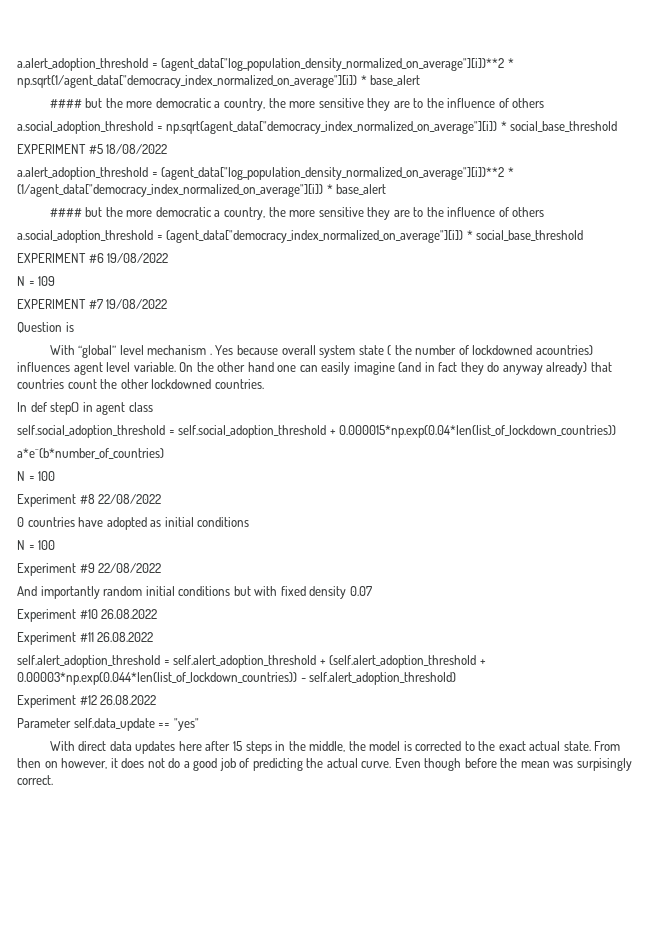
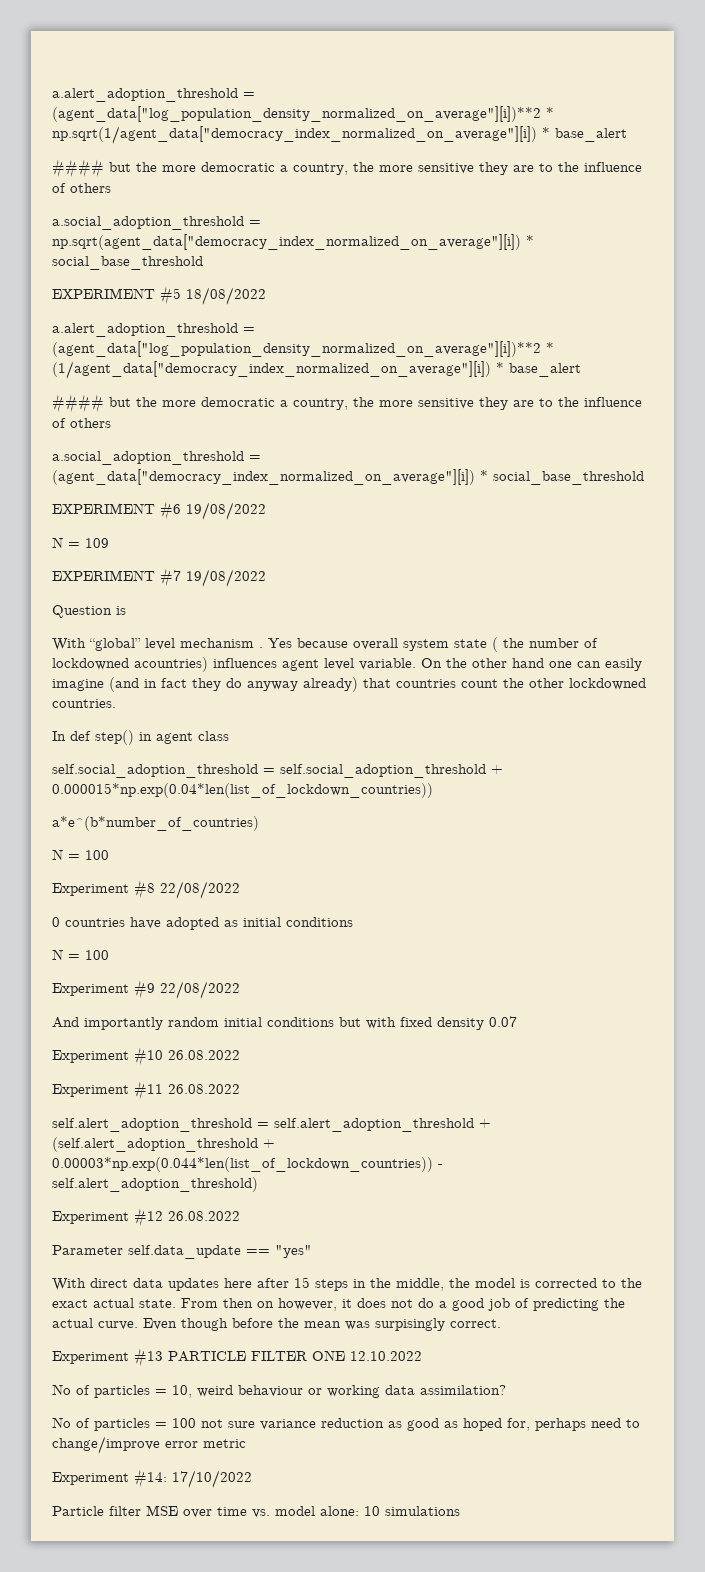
+ Experiment #13 PARTICLE FILTER ONE 12.10.2022
+ No of particles = 10, weird behaviour or working data assimilation?
+ No of particles = 100 not sure variance reduction as good as hoped for, perhaps need to change/improve error metric
+ Experiment #14: 17/10/2022
+ Particle filter MSE over time vs. model alone: 10 simulations

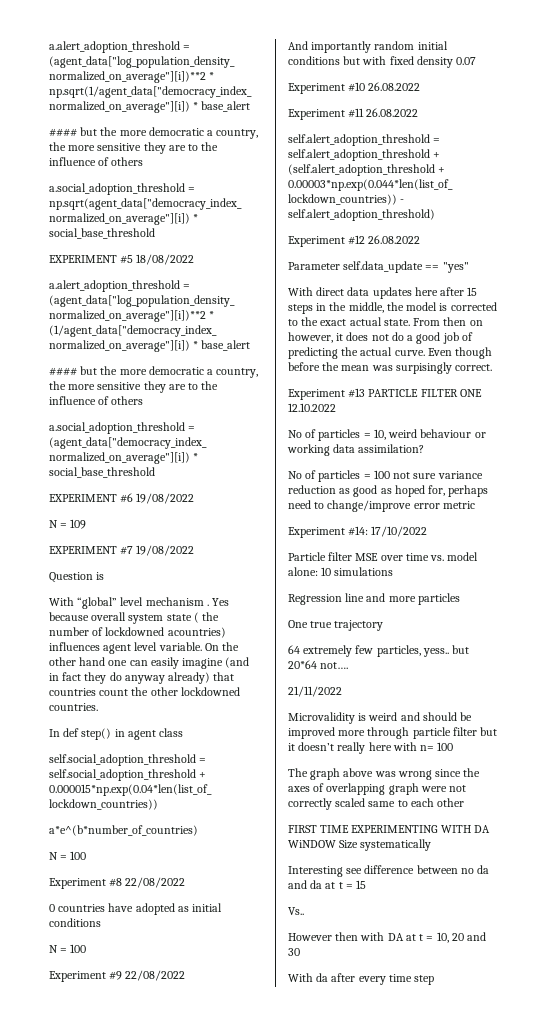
+ Regression line and more particles
+ One true trajectory
+ 64 extremely few particles, yess.. but 20*64 not….
+ 21/11/2022
+ Microvalidity is weird and should be improved more through particle filter but it doesn’t really here with n= 100
+ The graph above was wrong since the axes of overlapping graph were not correctly scaled same to each other
+ FIRST TIME EXPERIMENTING WITH DA WiNDOW Size systematically
+ Interesting see difference between no da and da at t = 15
+ Vs..
+ However then with DA at t = 10, 20 and 30
+ With da after every time step

